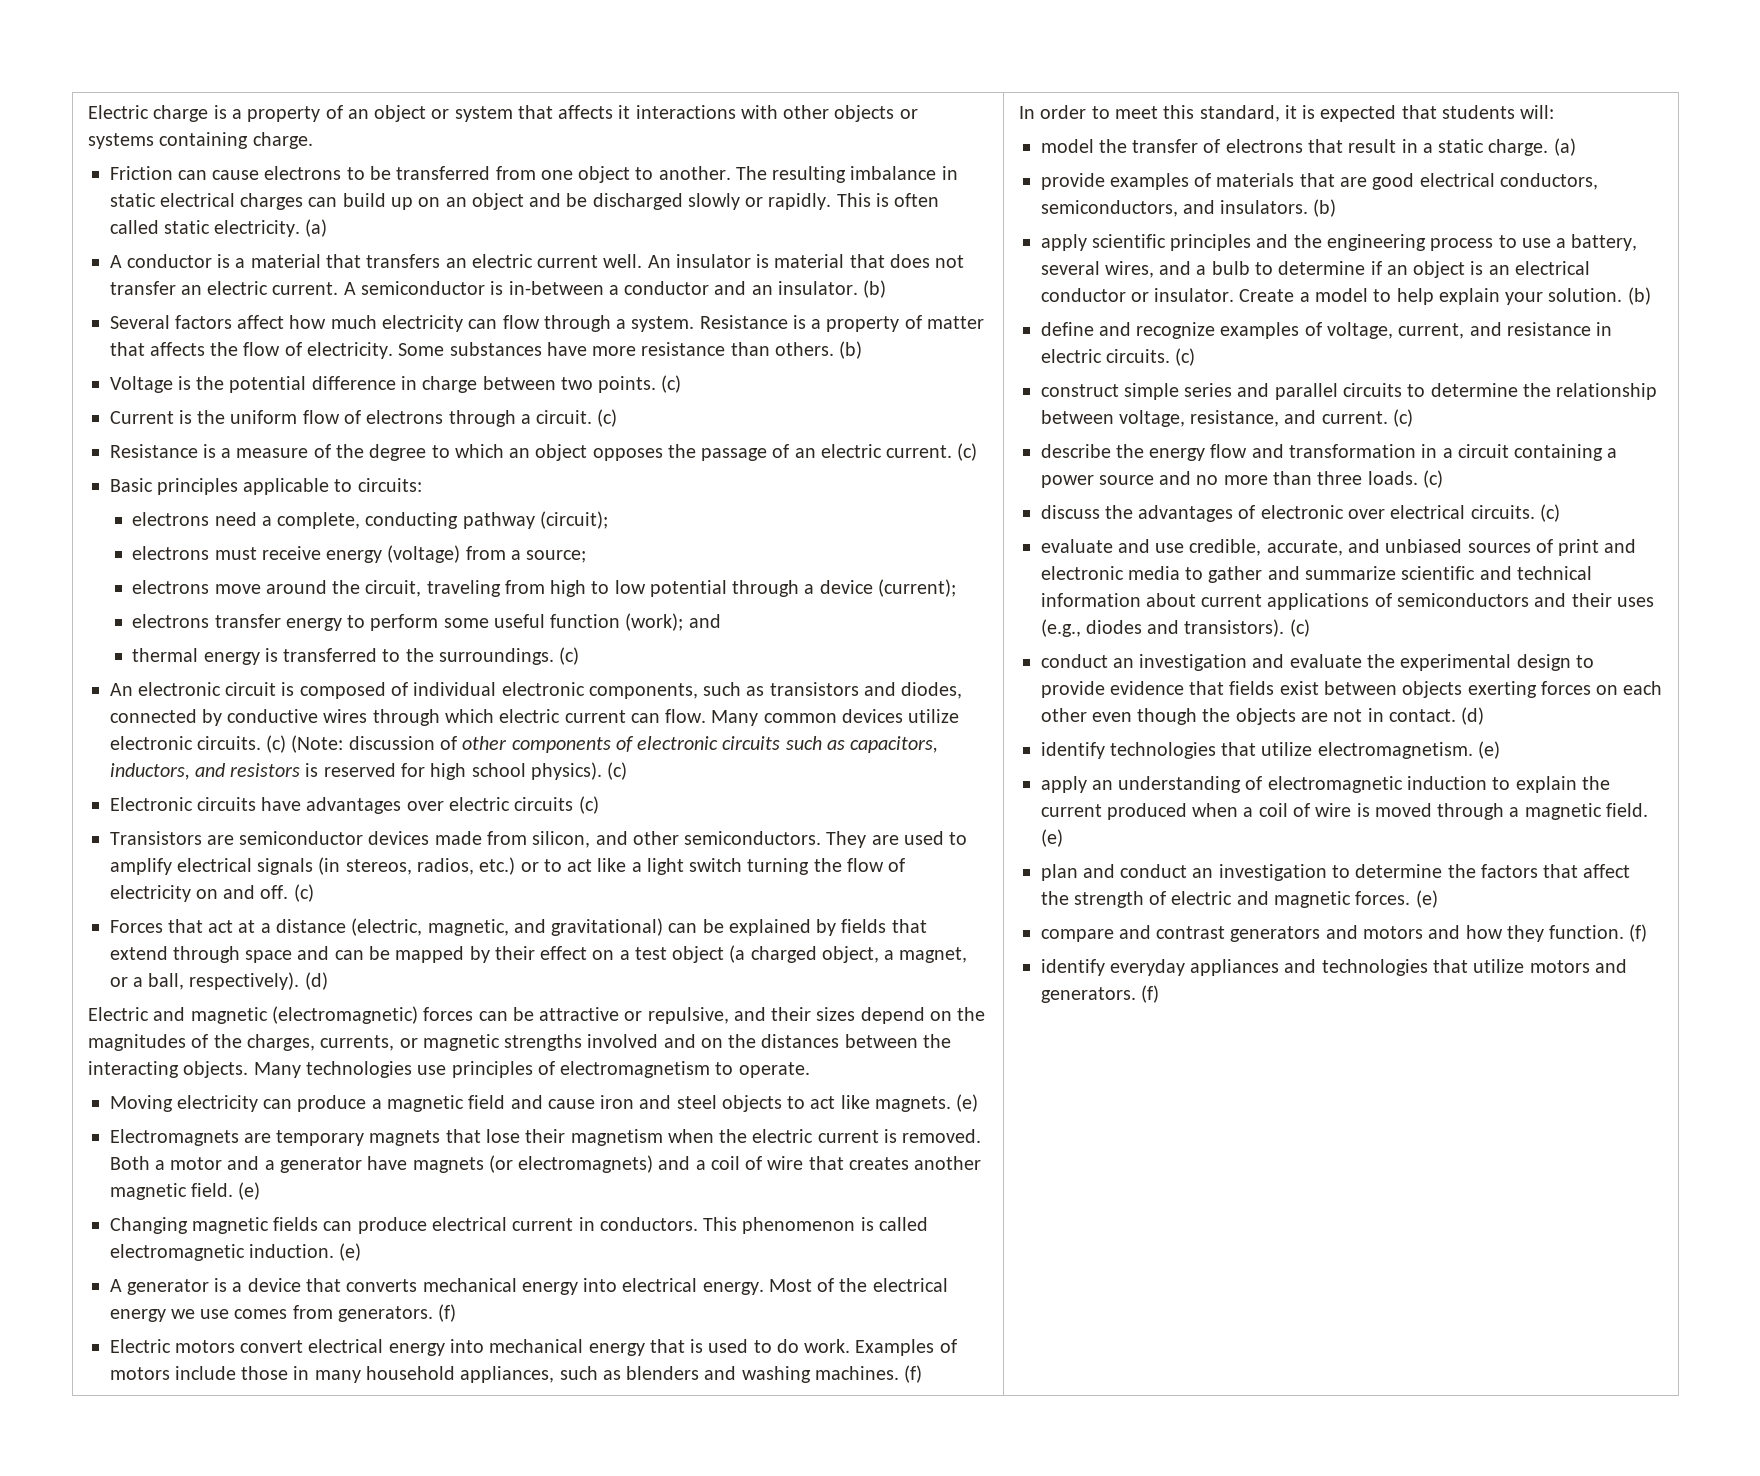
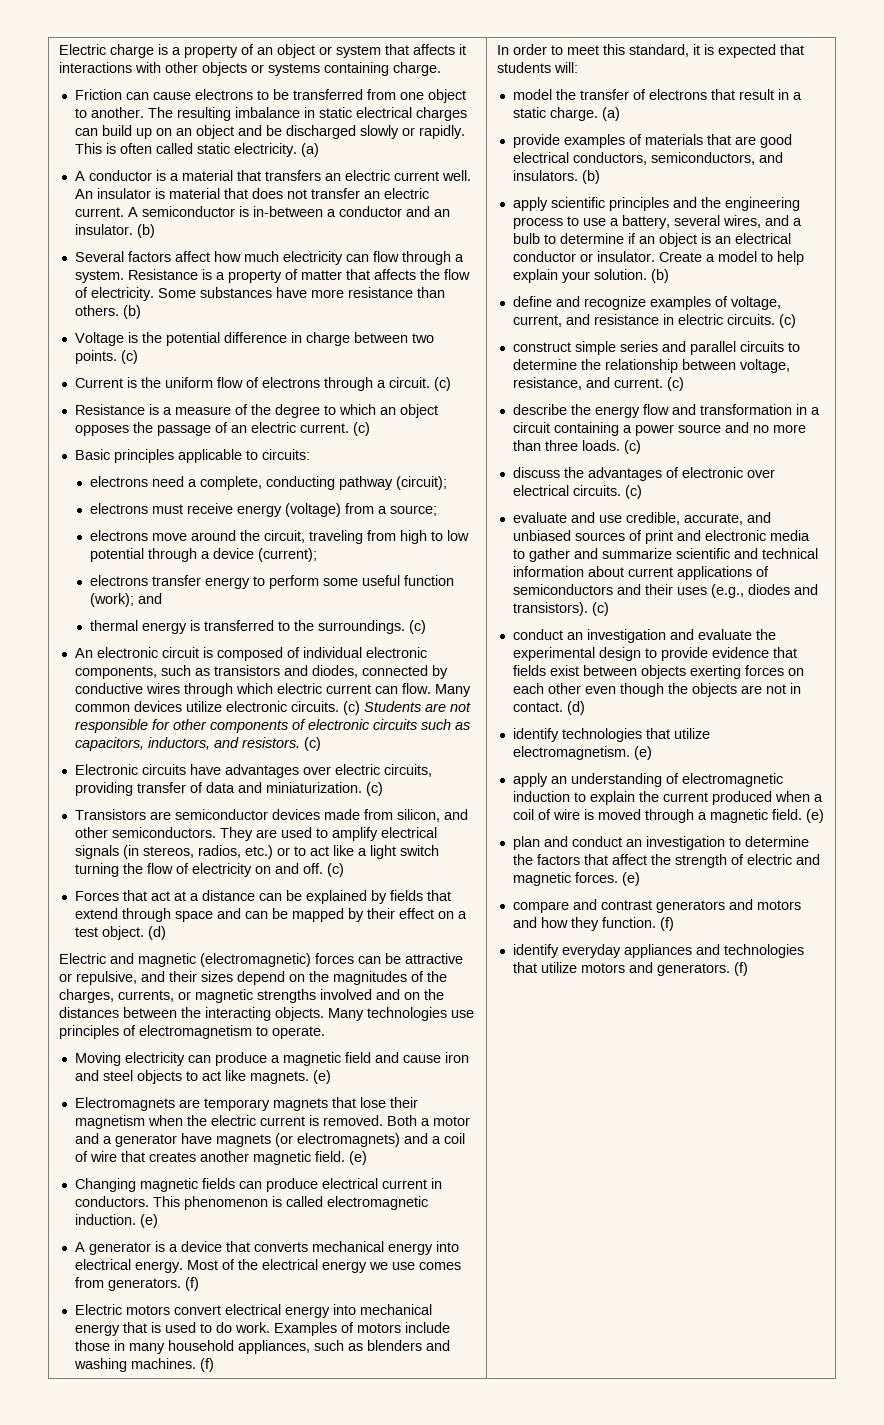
- (c) (Note: discussion of other components of electronic circuits such as capacitors, inductors, and resistors is reserved for high school physics).
+ (c) Students are not responsible for other components of electronic circuits such as capacitors, inductors, and resistors.
- Electronic circuits have advantages over electric circuits (c)
+ Electronic circuits have advantages over electric circuits, providing transfer of data and miniaturization. (c)
- Forces that act at a distance (electric, magnetic, and gravitational) can be explained by fields that extend through space and can be mapped by their effect on a test object (a charged object, a magnet, or a ball, respectively).
+ Forces that act at a distance can be explained by fields that extend through space and can be mapped by their effect on a test object.

